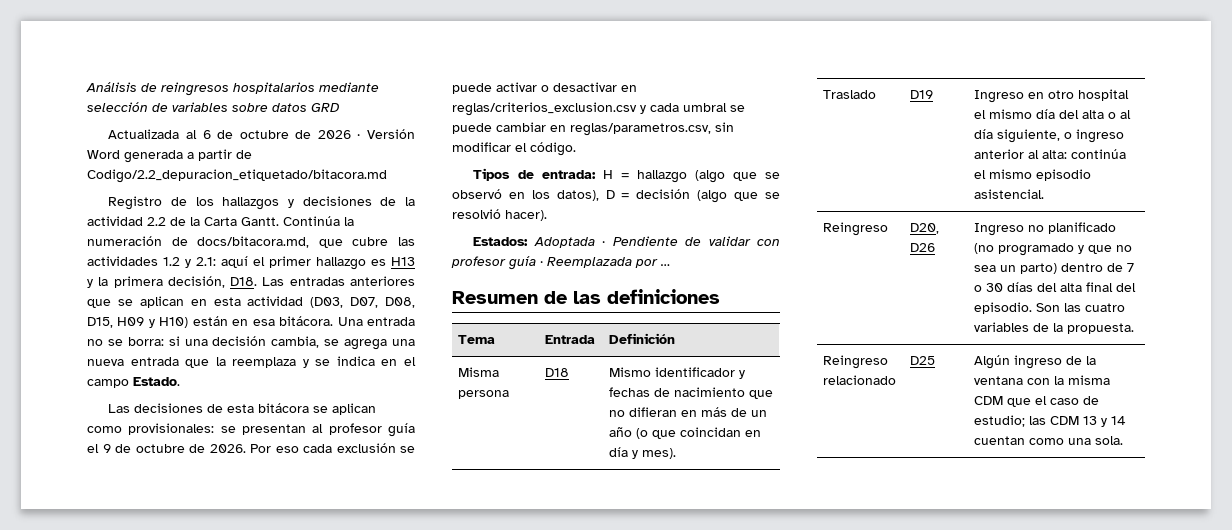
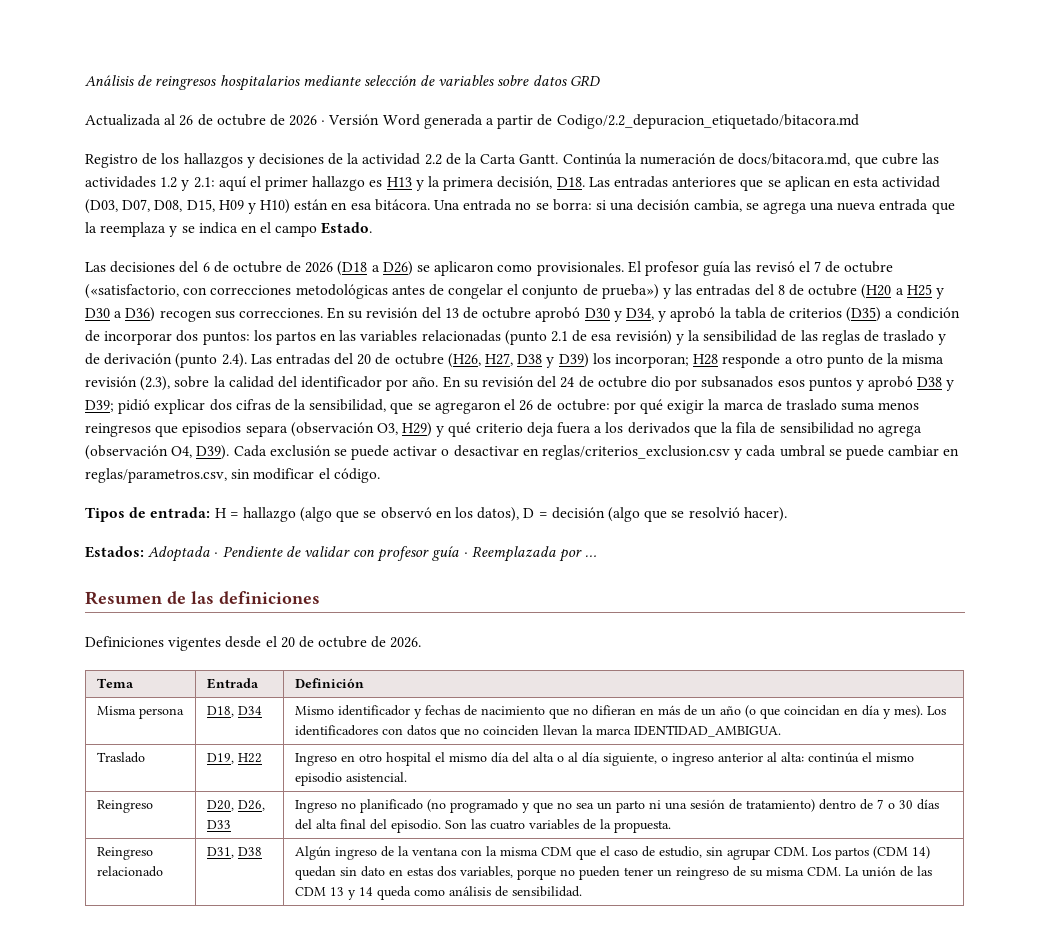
- Actualizada al 6 de octubre de 2026 · Versión Word generada a partir de Codigo/2.2_depuracion_etiquetado/bitacora.md
+ Actualizada al 26 de octubre de 2026 · Versión Word generada a partir de Codigo/2.2_depuracion_etiquetado/bitacora.md
- Las decisiones de esta bitácora se aplican como provisionales: se presentan al profesor guía el 9 de octubre de 2026. Por eso cada exclusión se puede activar o desactivar en reglas/criterios_exclusion.csv y cada umbral se puede cambiar en reglas/parametros.csv, sin modificar el código.
+ Las decisiones del 6 de octubre de 2026 (D18 a D26) se aplicaron como provisionales. El profesor guía las revisó el 7 de octubre («satisfactorio, con correcciones metodológicas antes de congelar el conjunto de prueba») y las entradas del 8 de octubre (H20 a H25 y D30 a D36) recogen sus correcciones. En su revisión del 13 de octubre aprobó D30 y D34, y aprobó la tabla de criterios (D35) a condición de incorporar dos puntos: los partos en las variables relacionadas (punto 2.1 de esa revisión) y la sensibilidad de las reglas de traslado y de derivación (punto 2.4). Las entradas del 20 de octubre (H26, H27, D38 y D39) los incorporan; H28 responde a otro punto de la misma revisión (2.3), sobre la calidad del identificador por año. En su revisión del 24 de octubre dio por subsanados esos puntos y aprobó D38 y D39; pidió explicar dos cifras de la sensibilidad, que se agregaron el 26 de octubre: por qué exigir la marca de traslado suma menos reingresos que episodios separa (observación O3, H29) y qué criterio deja fuera a los derivados que la fila de sensibilidad no agrega (observación O4, D39). Cada exclusión se puede activar o desactivar en reglas/criterios_exclusion.csv y cada umbral se puede cambiar en reglas/parametros.csv, sin modificar el código.
+ Definiciones vigentes desde el 20 de octubre de 2026.
- Misma persona | D18 | Mismo identificador y fechas de nacimiento que no difieran en más de un año (o que coincidan en día y mes).
+ Misma persona | D18, D34 | Mismo identificador y fechas de nacimiento que no difieran en más de un año (o que coincidan en día y mes). Los identificadores con datos que no coinciden llevan la marca IDENTIDAD_AMBIGUA.
- Traslado | D19 | Ingreso en otro hospital el mismo día del alta o al día siguiente, o ingreso anterior al alta: continúa el mismo episodio asistencial.
+ Traslado | D19, H22 | Ingreso en otro hospital el mismo día del alta o al día siguiente, o ingreso anterior al alta: continúa el mismo episodio asistencial.
- Reingreso | D20, D26 | Ingreso no planificado (no programado y que no sea un parto) dentro de 7 o 30 días del alta final del episodio. Son las cuatro variables de la propuesta.
+ Reingreso | D20, D26, D33 | Ingreso no planificado (no programado y que no sea un parto ni una sesión de tratamiento) dentro de 7 o 30 días del alta final del episodio. Son las cuatro variables de la propuesta.
- D25
+ D31, D38
- Algún ingreso de la ventana con la misma CDM que el caso de estudio; las CDM 13 y 14 cuentan como una sola.
+ Algún ingreso de la ventana con la misma CDM que el caso de estudio, sin agrupar CDM. Los partos (CDM 14) quedan sin dato en estas dos variables, porque no pueden tener un reingreso de su misma CDM. La unión de las CDM 13 y 14 queda como análisis de sensibilidad.

